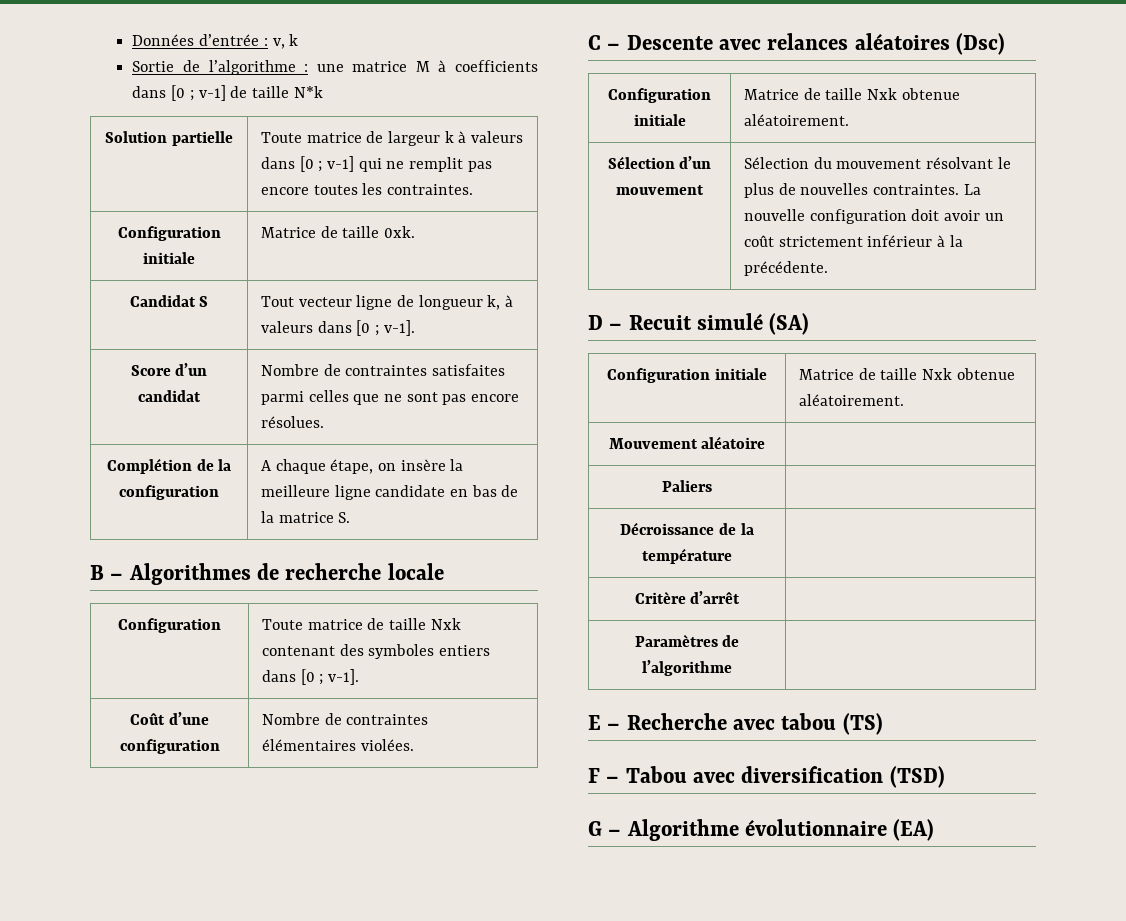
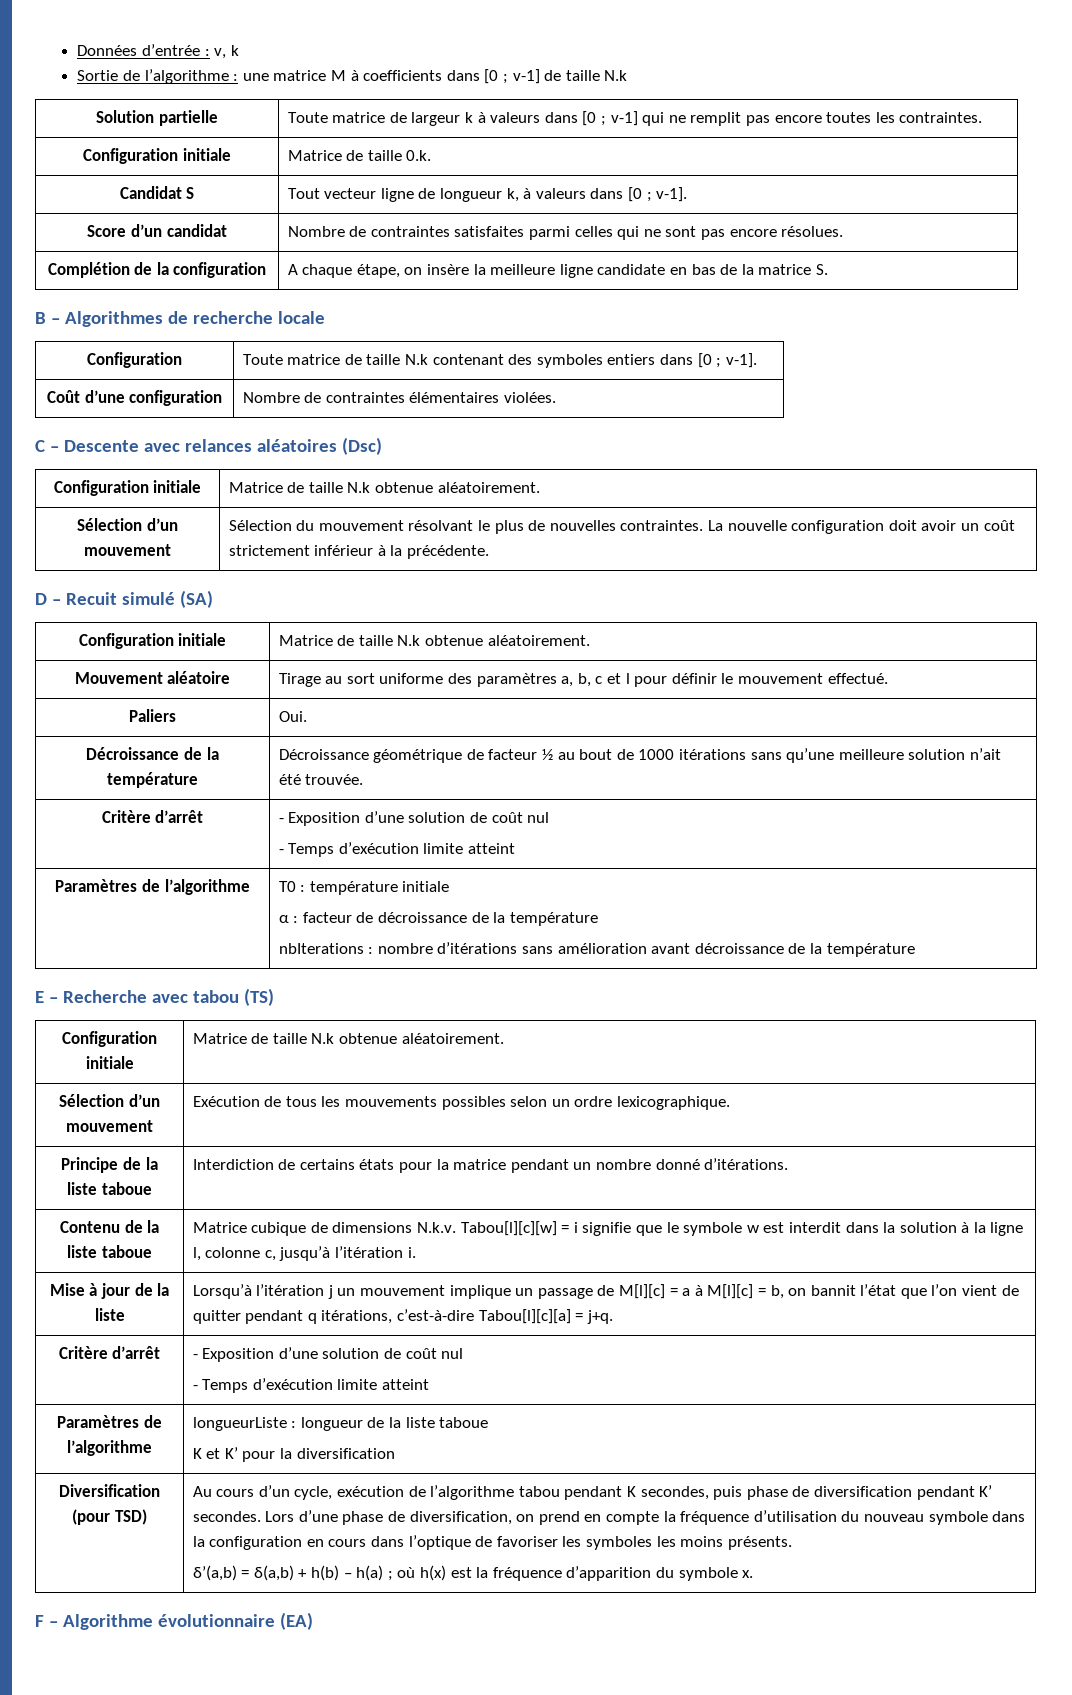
- Sortie de l’algorithme : une matrice M à coefficients dans [0 ; v-1] de taille N*k
+ Sortie de l’algorithme : une matrice M à coefficients dans [0 ; v-1] de taille N.k
- Configuration initiale | Matrice de taille 0xk.
+ Configuration initiale | Matrice de taille 0.k.
- Score d’un candidat | Nombre de contraintes satisfaites parmi celles que ne sont pas encore résolues.
+ Score d’un candidat | Nombre de contraintes satisfaites parmi celles qui ne sont pas encore résolues.
- Configuration | Toute matrice de taille Nxk contenant des symboles entiers dans [0 ; v-1].
+ Configuration | Toute matrice de taille N.k contenant des symboles entiers dans [0 ; v-1].
  C – Descente avec relances aléatoires (Dsc)
- Configuration initiale | Matrice de taille Nxk obtenue aléatoirement.
+ Configuration initiale | Matrice de taille N.k obtenue aléatoirement.
  D – Recuit simulé (SA)
- Configuration initiale | Matrice de taille Nxk obtenue aléatoirement.
+ Configuration initiale | Matrice de taille N.k obtenue aléatoirement.
- Mouvement aléatoire |
+ Mouvement aléatoire | Tirage au sort uniforme des paramètres a, b, c et l pour définir le mouvement effectué.
- Paliers |
+ Paliers | Oui.
- Décroissance de la température |
- Critère d’arrêt |
- Paramètres de l’algorithme |
+ Décroissance de la température | Décroissance géométrique de facteur ½ au bout de 1000 itérations sans qu’une meilleure solution n’ait été trouvée.
+ Critère d’arrêt | - Exposition d’une solution de coût nul
+ - Temps d’exécution limite atteint
+ Paramètres de l’algorithme | T0 : température initiale
+ α : facteur de décroissance de la température
+ nbIterations : nombre d’itérations sans amélioration avant décroissance de la température
  E – Recherche avec tabou (TS)
- F – Tabou avec diversification (TSD)
- G – Algorithme évolutionnaire (EA)
+ Configuration initiale | Matrice de taille N.k obtenue aléatoirement.
+ Sélection d’un mouvement | Exécution de tous les mouvements possibles selon un ordre lexicographique.
+ Principe de la liste taboue | Interdiction de certains états pour la matrice pendant un nombre donné d’itérations.
+ Contenu de la liste taboue | Matrice cubique de dimensions N.k.v. Tabou[l][c][w] = i signifie que le symbole w est interdit dans la solution à la ligne l, colonne c, jusqu’à l’itération i.
+ Mise à jour de la liste | Lorsqu’à l’itération j un mouvement implique un passage de M[l][c] = a à M[l][c] = b, on bannit l’état que l’on vient de quitter pendant q itérations, c’est-à-dire Tabou[l][c][a] = j+q.
+ Critère d’arrêt | - Exposition d’une solution de coût nul
+ - Temps d’exécution limite atteint
+ Paramètres de l’algorithme | longueurListe : longueur de la liste taboue
+ K et K’ pour la diversification
+ Diversification (pour TSD) | Au cours d’un cycle, exécution de l’algorithme tabou pendant K secondes, puis phase de diversification pendant K’ secondes. Lors d’une phase de diversification, on prend en compte la fréquence d’utilisation du nouveau symbole dans la configuration en cours dans l’optique de favoriser les symboles les moins présents.
+ δ’(a,b) = δ(a,b) + h(b) – h(a) ; où h(x) est la fréquence d’apparition du symbole x.
+ F – Algorithme évolutionnaire (EA)

